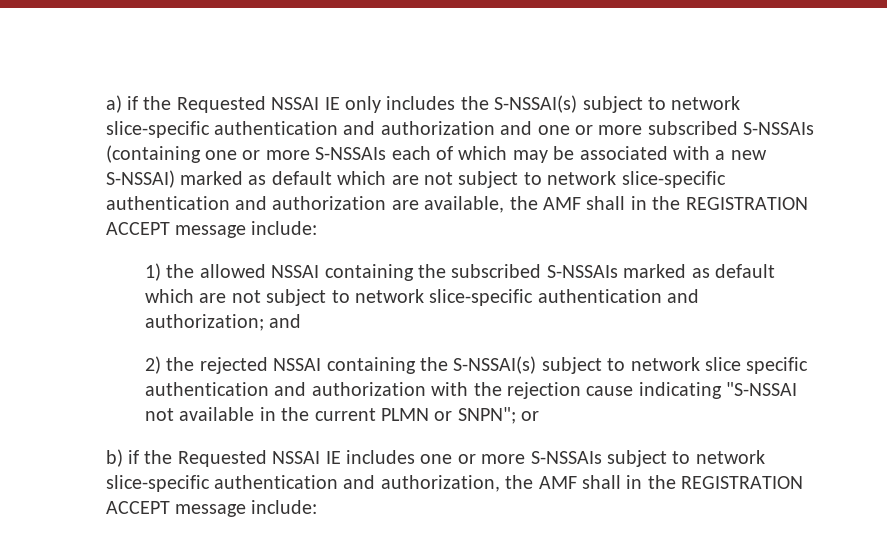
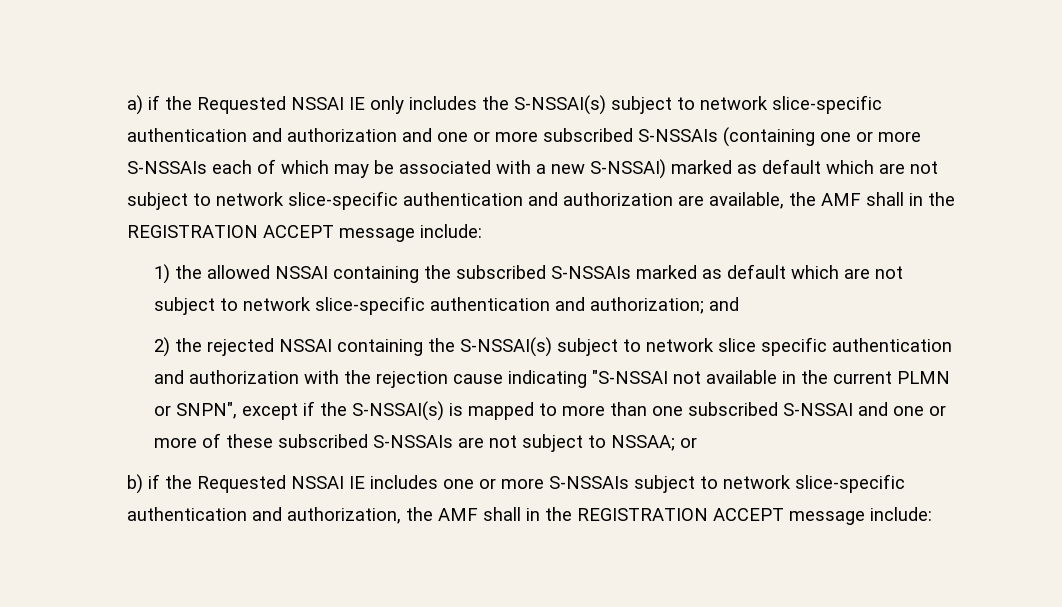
- 2) the rejected NSSAI containing the S-NSSAI(s) subject to network slice specific authentication and authorization with the rejection cause indicating "S-NSSAI not available in the current PLMN or SNPN"; or
+ 2) the rejected NSSAI containing the S-NSSAI(s) subject to network slice specific authentication and authorization with the rejection cause indicating "S-NSSAI not available in the current PLMN or SNPN", except if the S-NSSAI(s) is mapped to more than one subscribed S-NSSAI and one or more of these subscribed S-NSSAIs are not subject to NSSAA; or

